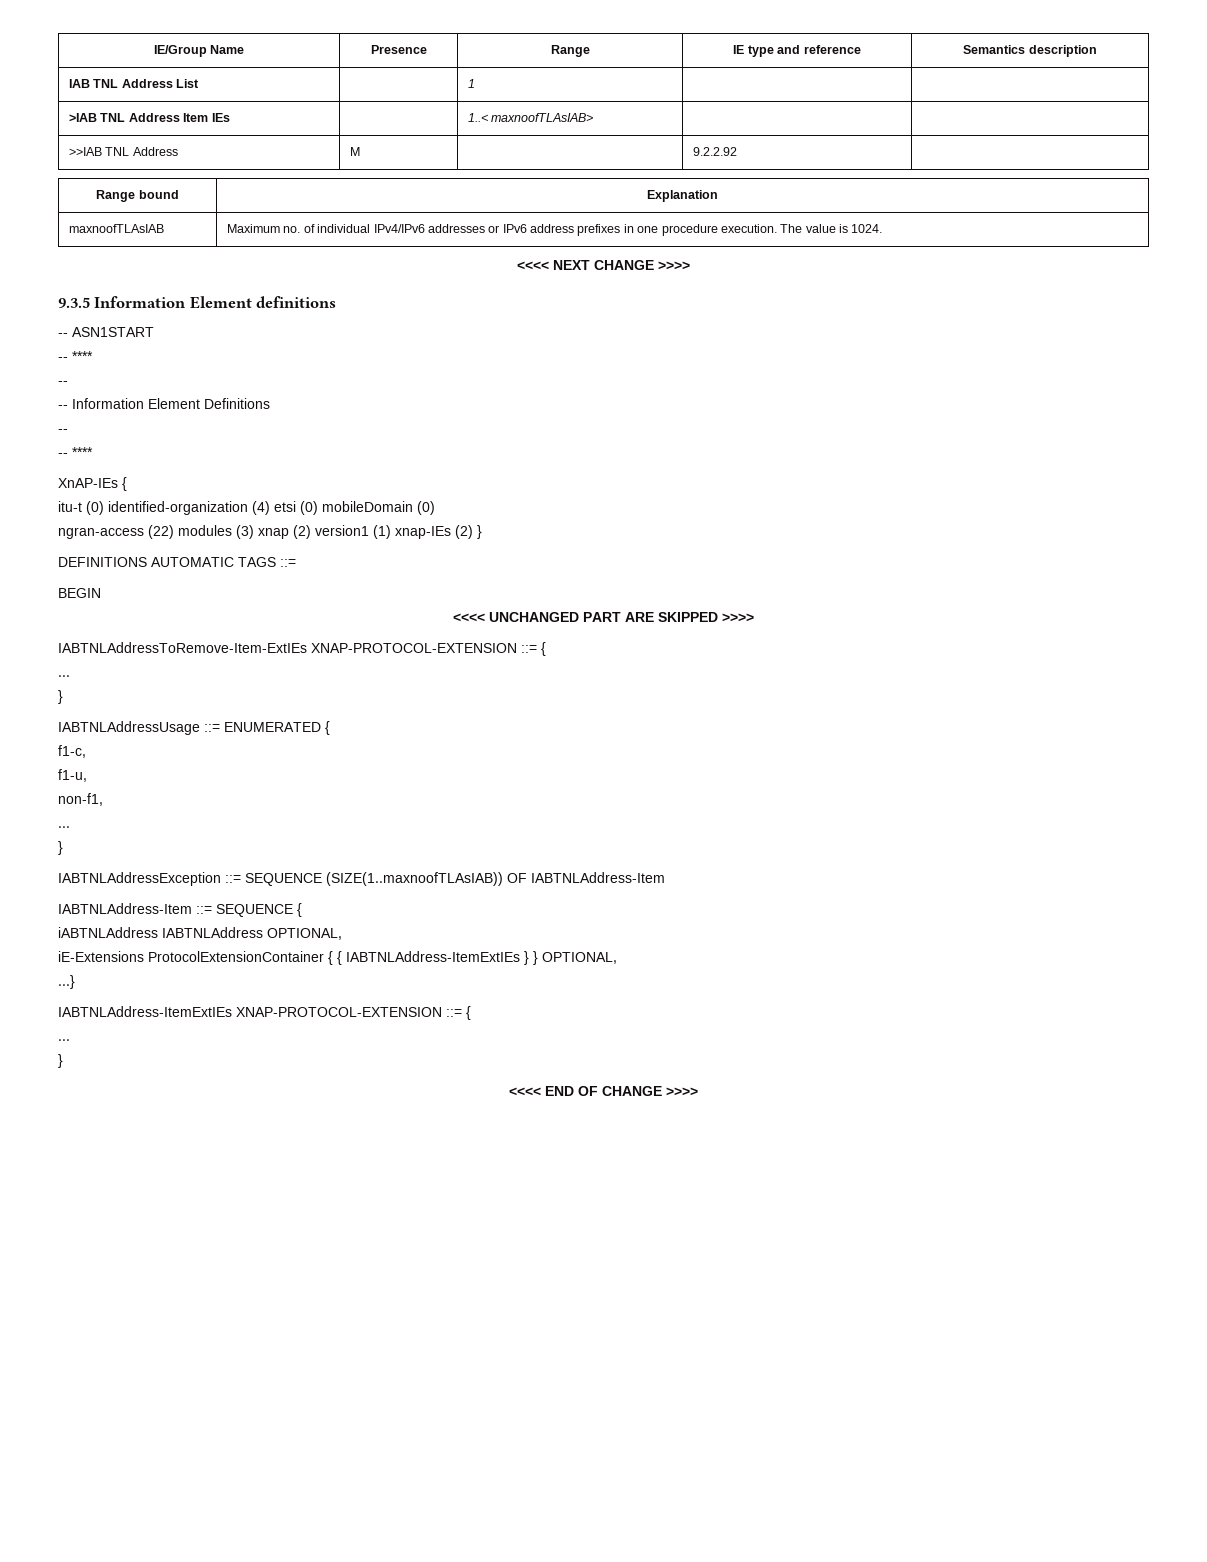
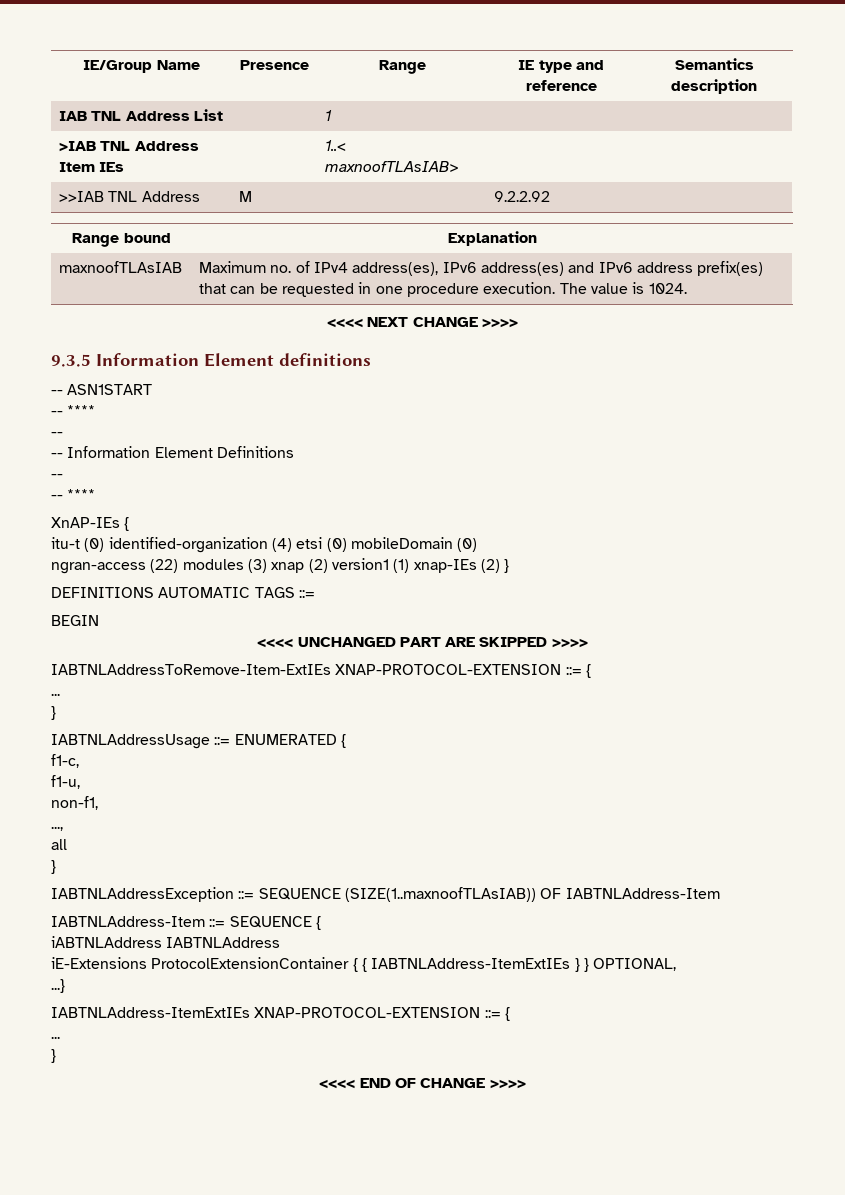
- maxnoofTLAsIAB | Maximum no. of individual IPv4/IPv6 addresses or IPv6 address prefixes in one procedure execution. The value is 1024.
+ maxnoofTLAsIAB | Maximum no. of IPv4 address(es), IPv6 address(es) and IPv6 address prefix(es) that can be requested in one procedure execution. The value is 1024.
  non-f1,
- ...
+ ...,
+ all
- iABTNLAddress IABTNLAddress OPTIONAL,
+ iABTNLAddress IABTNLAddress

